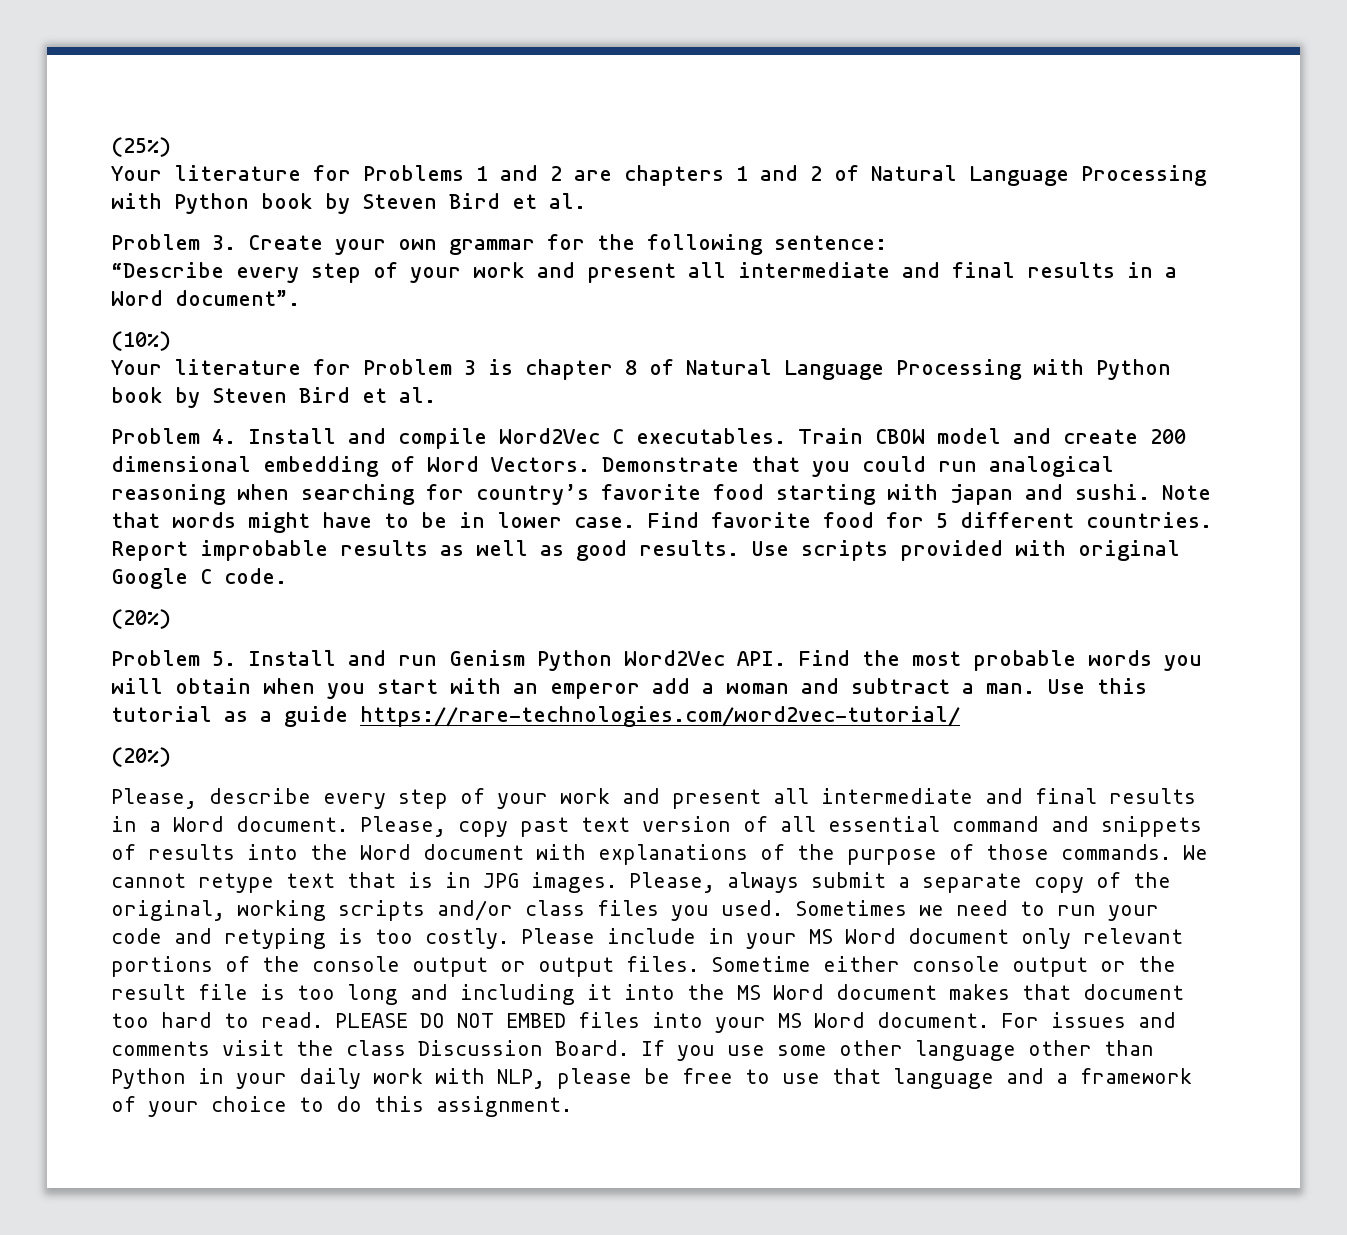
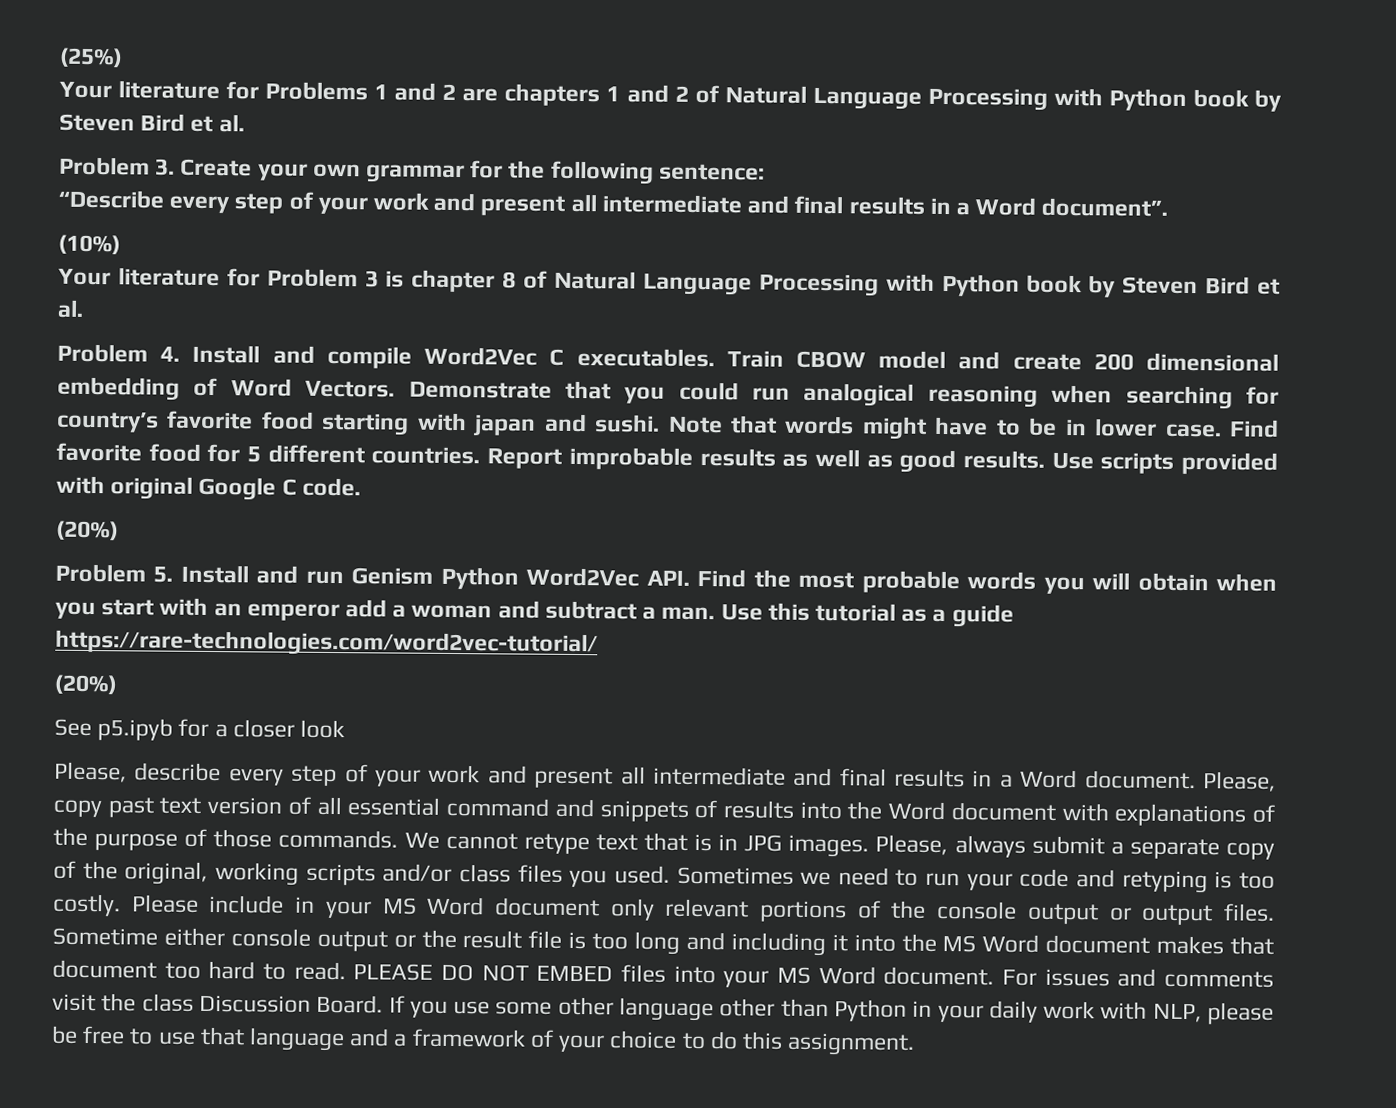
+ See p5.ipyb for a closer look

